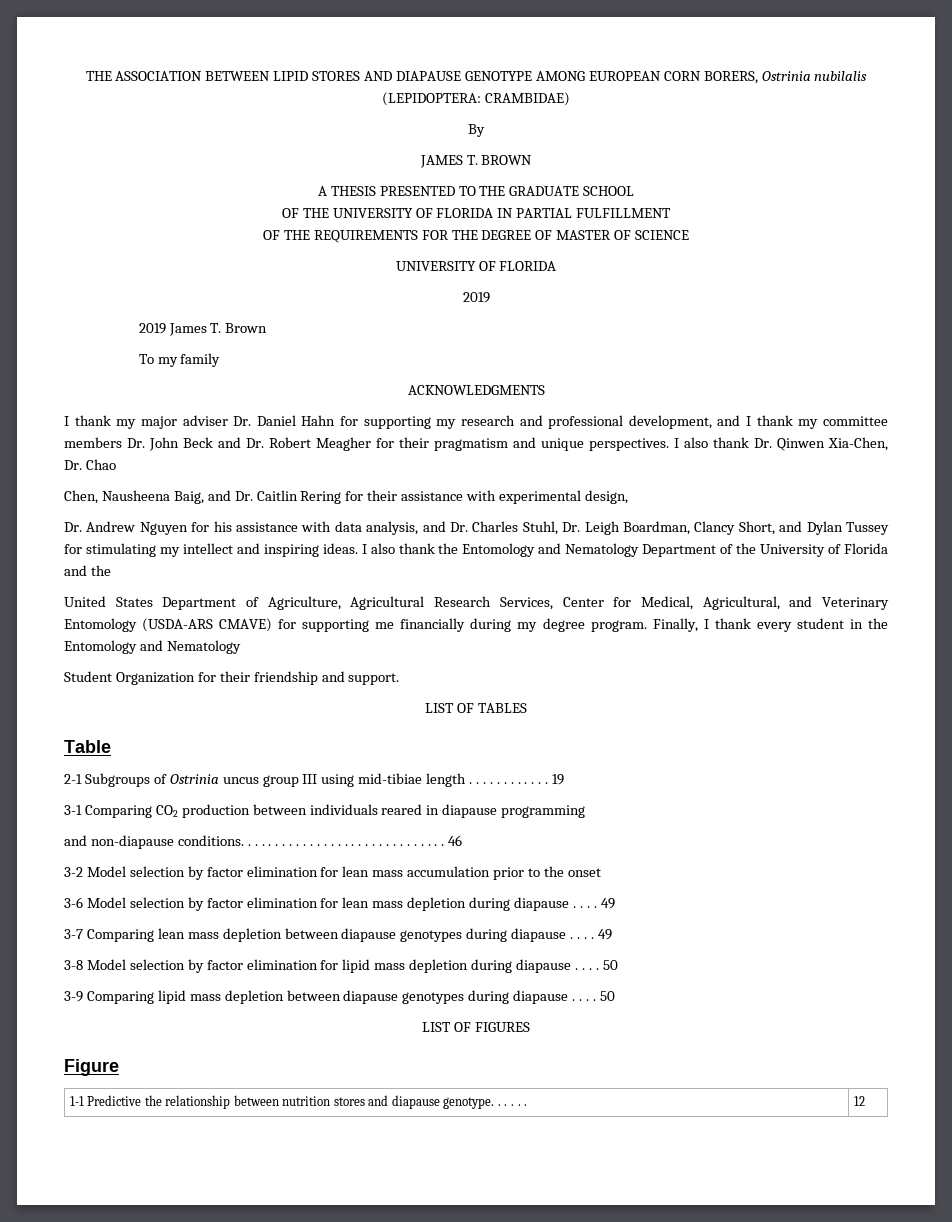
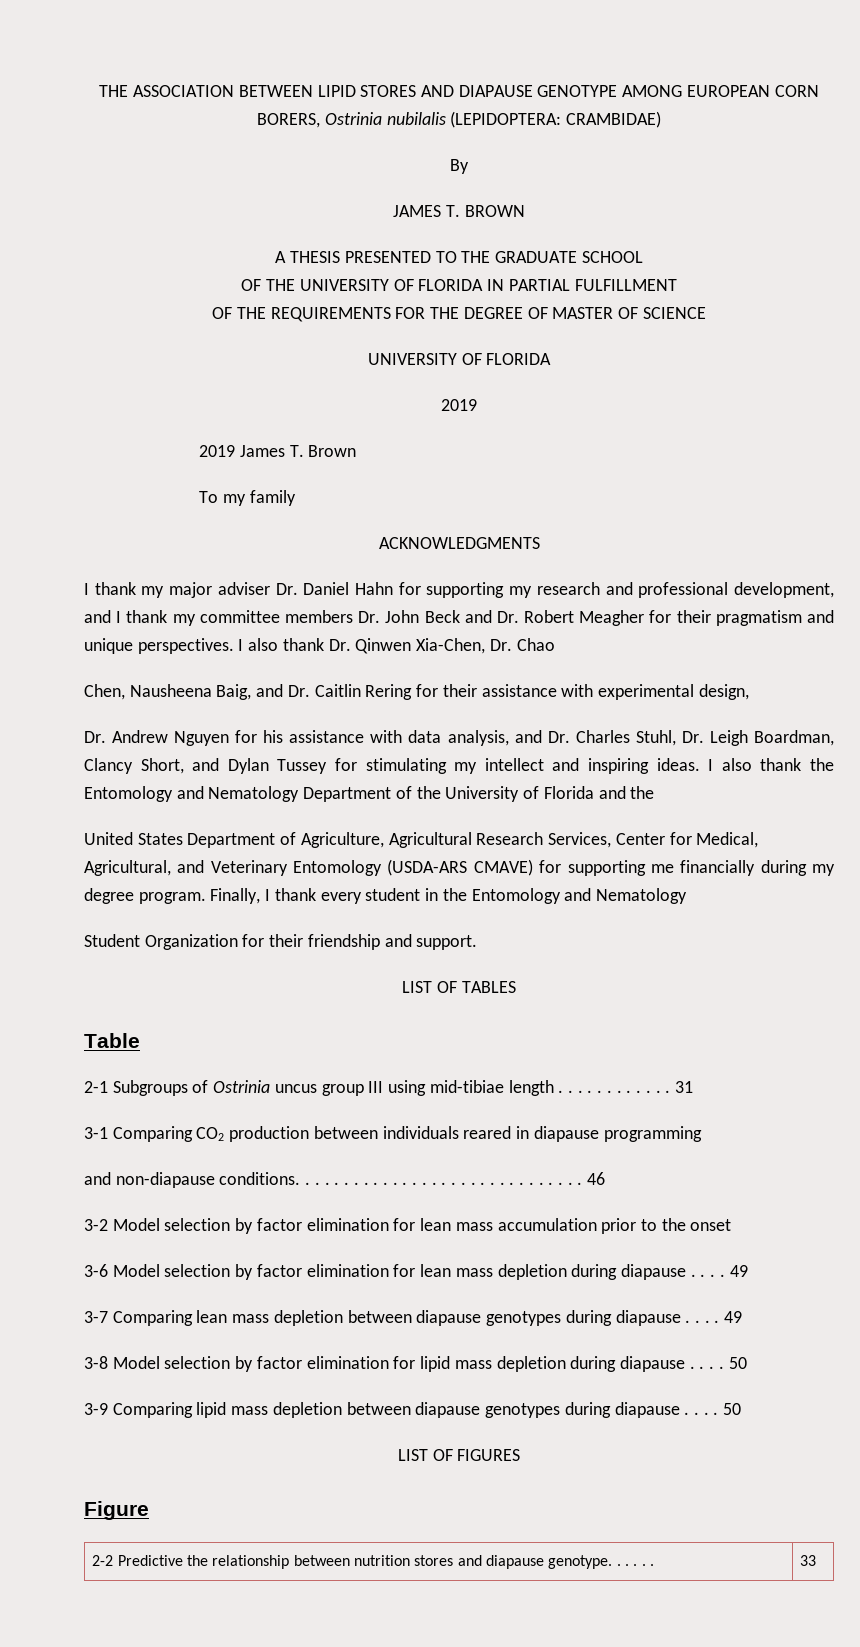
- 19
+ 31
- 1-1 Predictive the relationship between nutrition stores and diapause genotype. . . . . . | 12
+ 2-2 Predictive the relationship between nutrition stores and diapause genotype. . . . . . | 33

